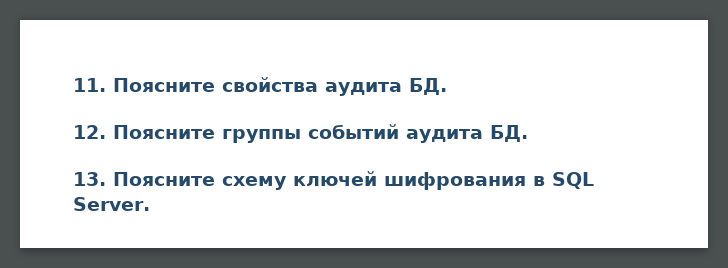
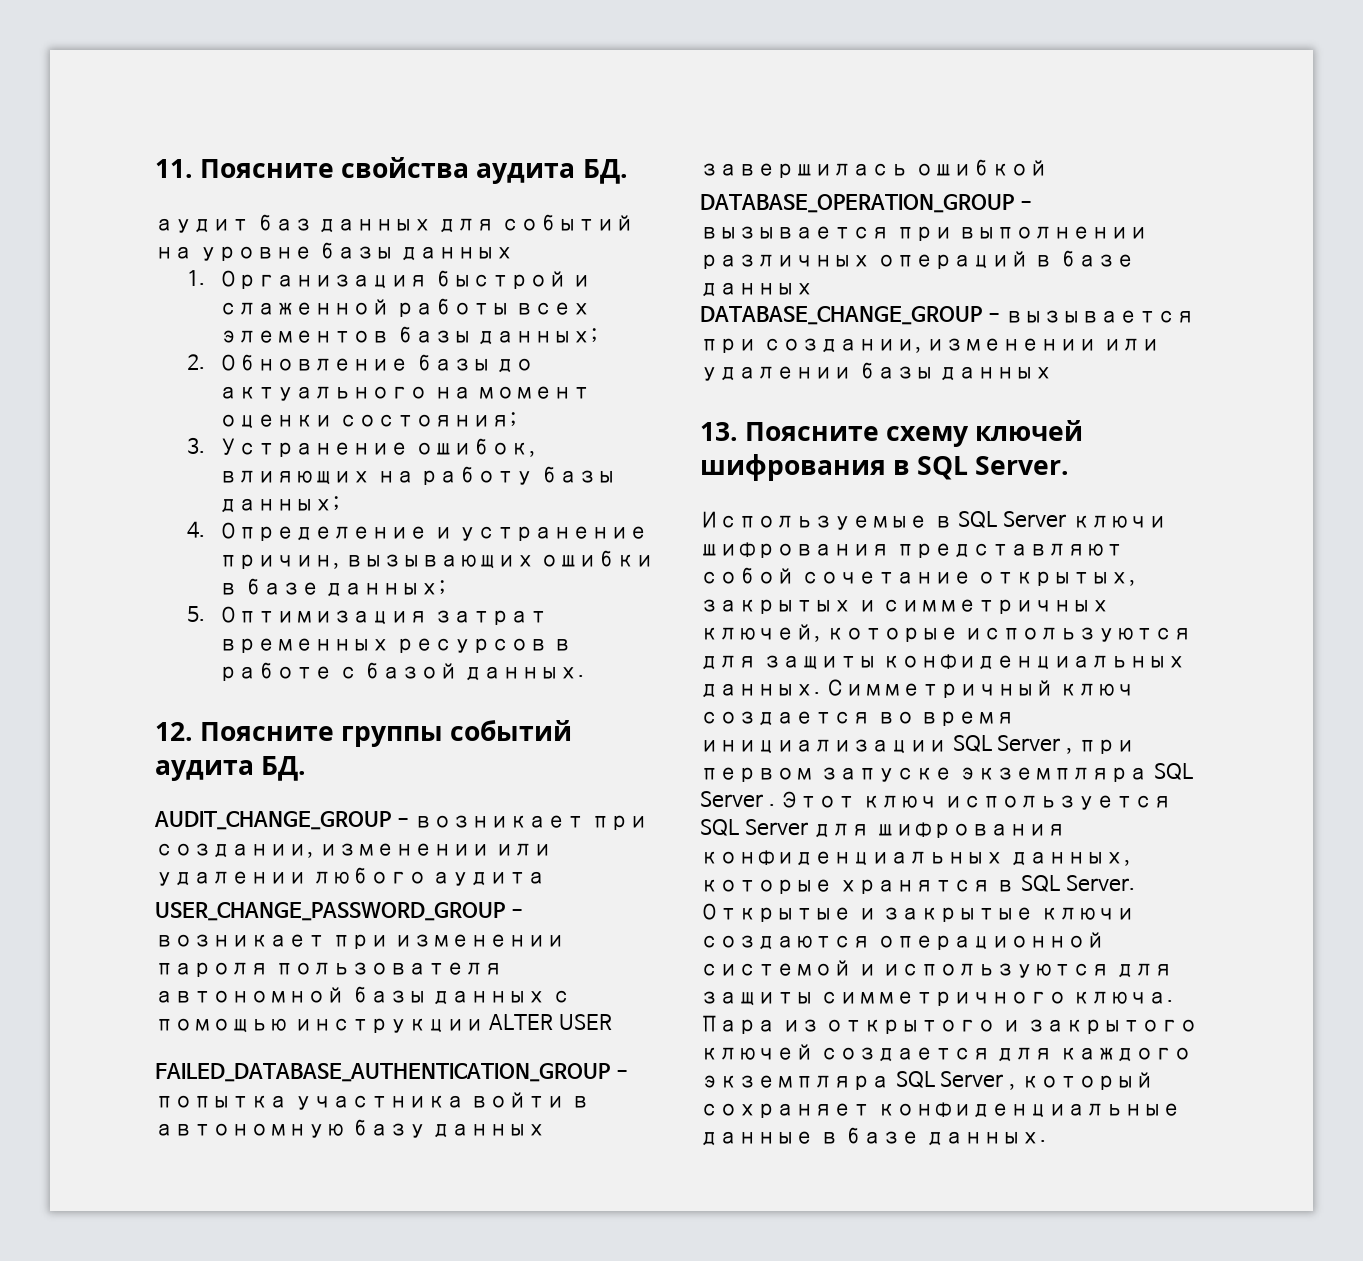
+ аудит баз данных для событий на уровне базы данных
+ 1. Организация быстрой и слаженной работы всех элементов базы данных;
+ 2. Обновление базы до актуального на момент оценки состояния;
+ 3. Устранение ошибок, влияющих на работу базы данных;
+ 4. Определение и устранение причин, вызывающих ошибки в базе данных;
+ 5. Оптимизация затрат временных ресурсов в работе с базой данных.
+ AUDIT_CHANGE_GROUP - возникает при создании, изменении или удалении любого аудита
+ USER_CHANGE_PASSWORD_GROUP - возникает при изменении пароля пользователя автономной базы данных с помощью инструкции ALTER USER
+ FAILED_DATABASE_AUTHENTICATION_GROUP - попытка участника войти в автономную базу данных завершилась ошибкой
+ DATABASE_OPERATION_GROUP - вызывается при выполнении различных операций в базе данных
+ DATABASE_CHANGE_GROUP - вызывается при создании, изменении или удалении базы данных
+ Используемые в SQL Server ключи шифрования представляют собой сочетание открытых, закрытых и симметричных ключей, которые используются для защиты конфиденциальных данных. Симметричный ключ создается во время инициализации SQL Server , при первом запуске экземпляра SQL Server . Этот ключ используется SQL Server для шифрования конфиденциальных данных, которые хранятся в SQL Server. Открытые и закрытые ключи создаются операционной системой и используются для защиты симметричного ключа. Пара из открытого и закрытого ключей создается для каждого экземпляра SQL Server , который сохраняет конфиденциальные данные в базе данных.

